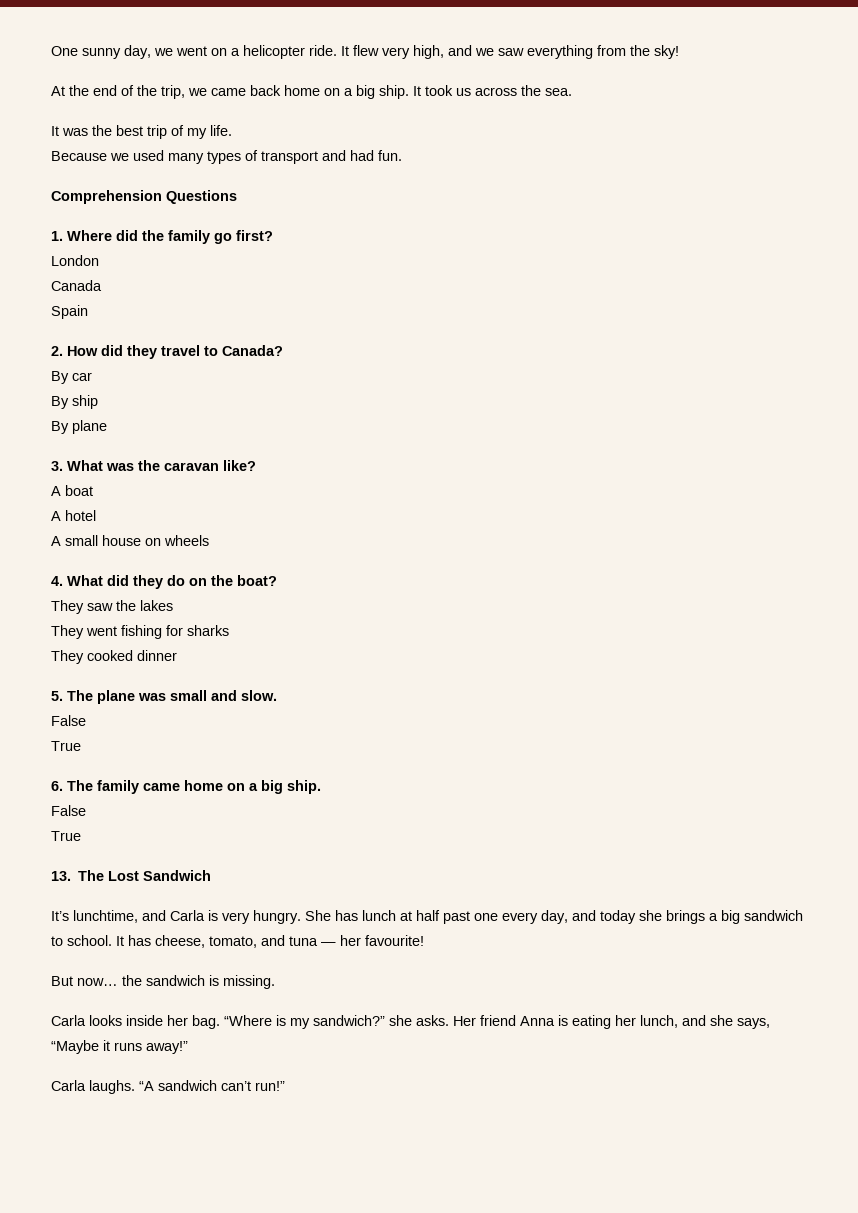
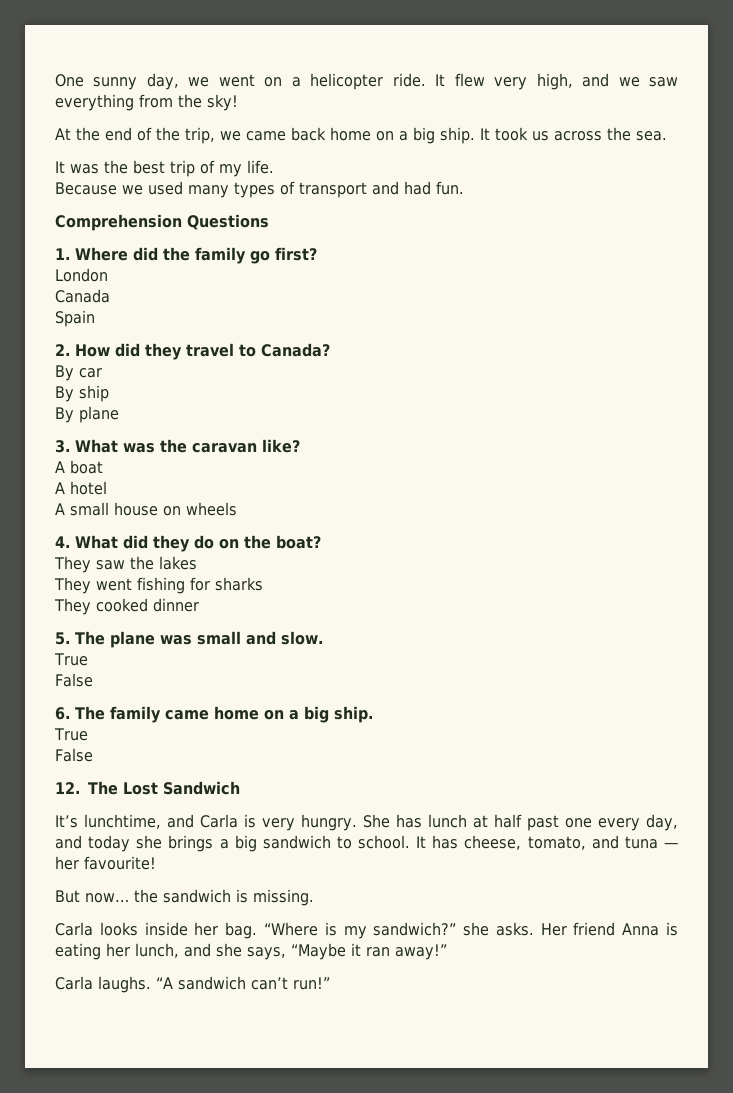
  5. The plane was small and slow.
+ True
  False
- True
  6. The family came home on a big ship.
+ True
  False
- True
- 13. The Lost Sandwich
+ 12. The Lost Sandwich
- Her friend Anna is eating her lunch, and she says, “Maybe it runs away!”
+ Her friend Anna is eating her lunch, and she says, “Maybe it ran away!”

